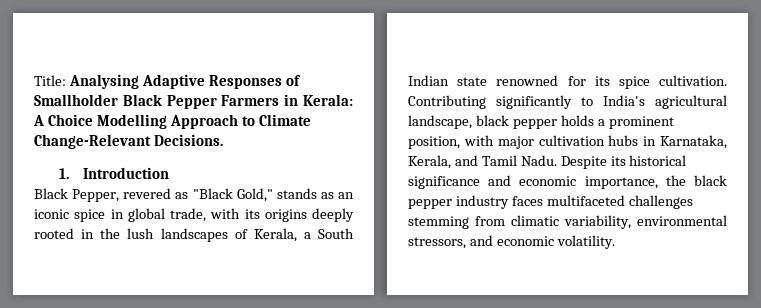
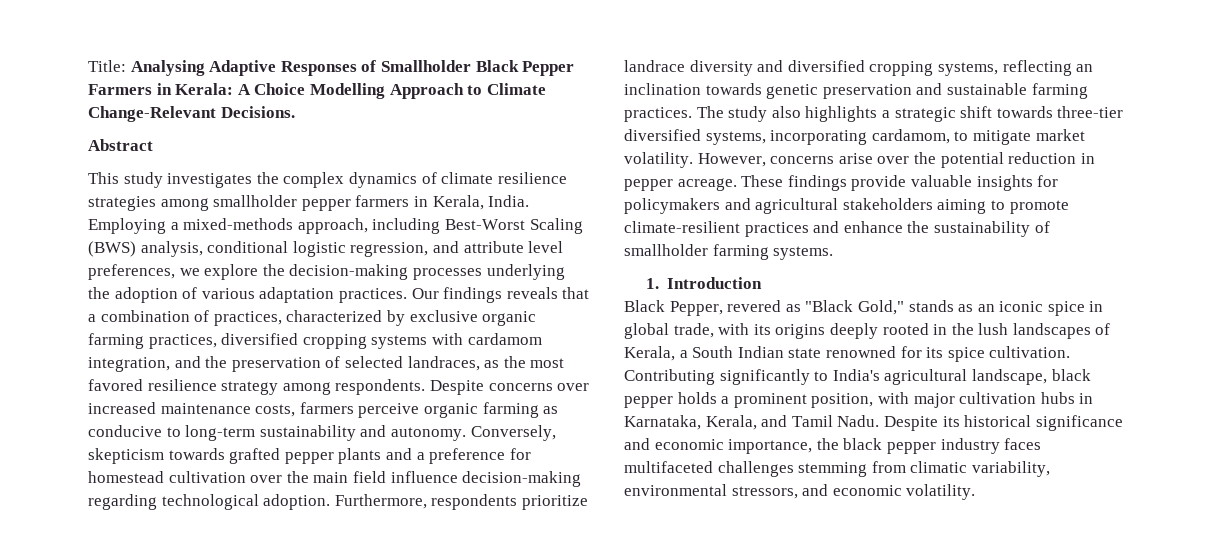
+ Abstract
+ This study investigates the complex dynamics of climate resilience strategies among smallholder pepper farmers in Kerala, India. Employing a mixed-methods approach, including Best-Worst Scaling (BWS) analysis, conditional logistic regression, and attribute level preferences, we explore the decision-making processes underlying the adoption of various adaptation practices. Our findings reveals that a combination of practices, characterized by exclusive organic farming practices, diversified cropping systems with cardamom integration, and the preservation of selected landraces, as the most favored resilience strategy among respondents. Despite concerns over increased maintenance costs, farmers perceive organic farming as conducive to long-term sustainability and autonomy. Conversely, skepticism towards grafted pepper plants and a preference for homestead cultivation over the main field influence decision-making regarding technological adoption. Furthermore, respondents prioritize landrace diversity and diversified cropping systems, reflecting an inclination towards genetic preservation and sustainable farming practices. The study also highlights a strategic shift towards three-tier diversified systems, incorporating cardamom, to mitigate market volatility. However, concerns arise over the potential reduction in pepper acreage. These findings provide valuable insights for policymakers and agricultural stakeholders aiming to promote climate-resilient practices and enhance the sustainability of smallholder farming systems.

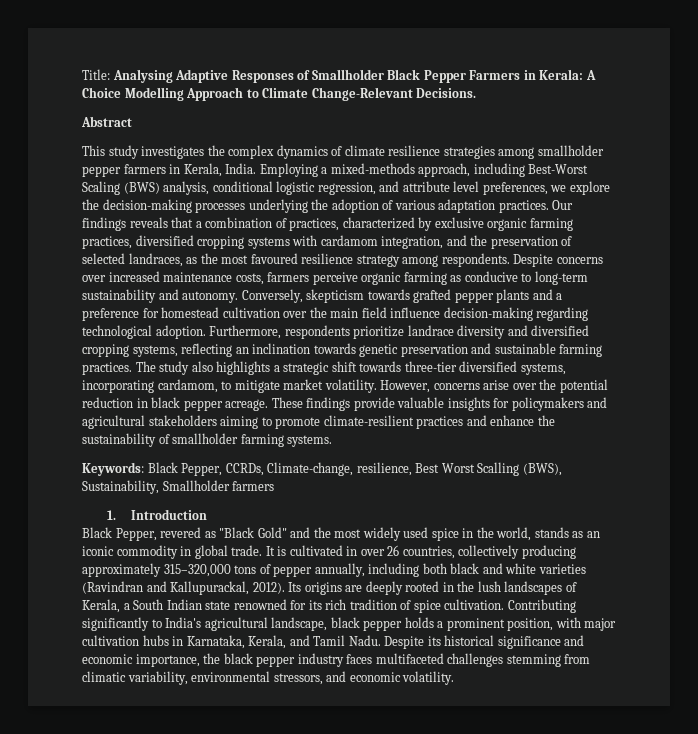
- Our findings reveals that a combination of practices, characterized by exclusive organic farming practices, diversified cropping systems with cardamom integration, and the preservation of selected landraces, as the most favored resilience strategy among respondents.
+ Our findings reveals that a combination of practices, characterized by exclusive organic farming practices, diversified cropping systems with cardamom integration, and the preservation of selected landraces, as the most favoured resilience strategy among respondents.
- However, concerns arise over the potential reduction in pepper acreage.
+ However, concerns arise over the potential reduction in black pepper acreage.
+ Keywords: Black Pepper, CCRDs, Climate-change, resilience, Best Worst Scalling (BWS), Sustainability, Smallholder farmers
- Black Pepper, revered as "Black Gold," stands as an iconic spice in global trade, with its origins deeply rooted in the lush landscapes of Kerala, a South Indian state renowned for its spice cultivation.
+ Black Pepper, revered as "Black Gold" and the most widely used spice in the world, stands as an iconic commodity in global trade. It is cultivated in over 26 countries, collectively producing approximately 315–320,000 tons of pepper annually, including both black and white varieties (Ravindran and Kallupurackal, 2012). Its origins are deeply rooted in the lush landscapes of Kerala, a South Indian state renowned for its rich tradition of spice cultivation.

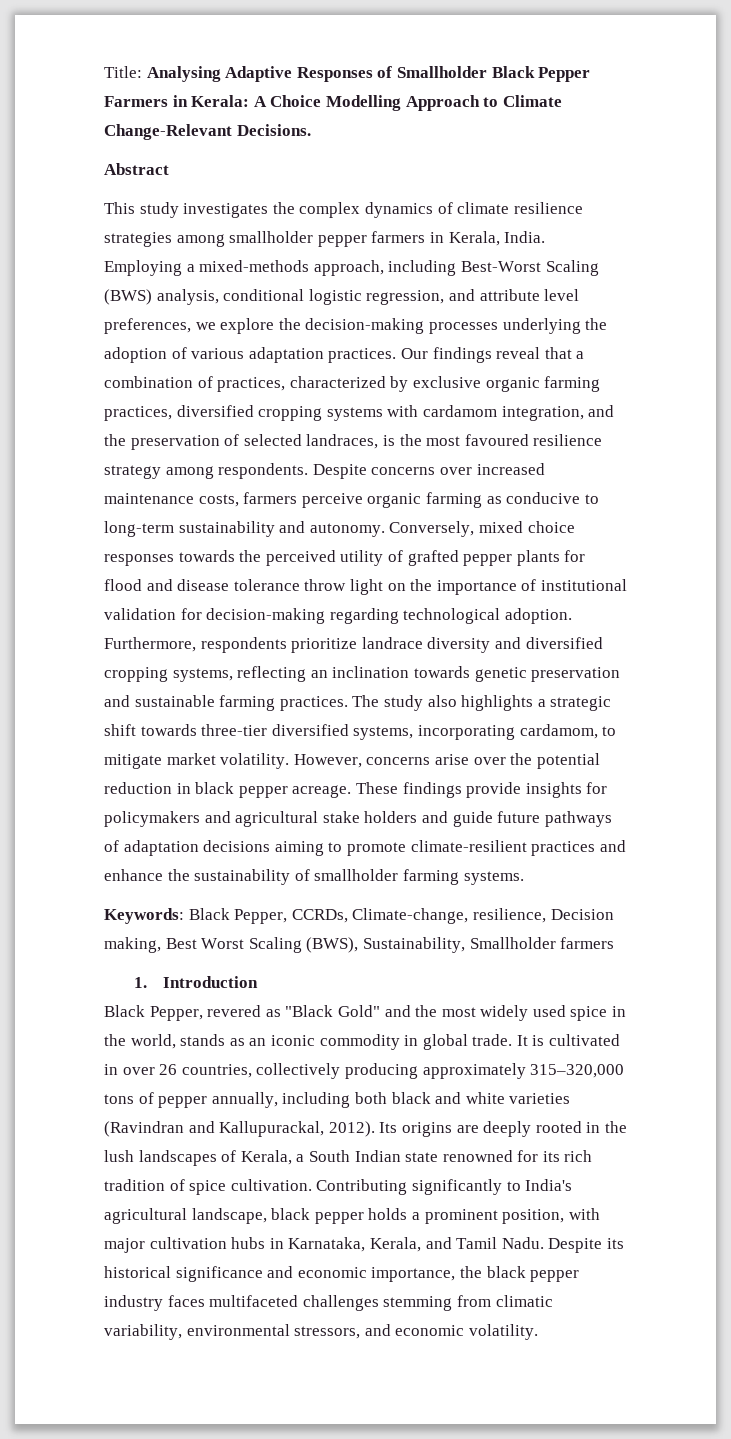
- Our findings reveals that a combination of practices, characterized by exclusive organic farming practices, diversified cropping systems with cardamom integration, and the preservation of selected landraces, as the most favoured resilience strategy among respondents.
+ Our findings reveal that a combination of practices, characterized by exclusive organic farming practices, diversified cropping systems with cardamom integration, and the preservation of selected landraces, is the most favoured resilience strategy among respondents.
- Conversely, skepticism towards grafted pepper plants and a preference for homestead cultivation over the main field influence decision-making regarding technological adoption.
+ Conversely, mixed choice responses towards the perceived utility of grafted pepper plants for flood and disease tolerance throw light on the importance of institutional validation for decision-making regarding technological adoption.
- These findings provide valuable insights for policymakers and agricultural stakeholders aiming to promote climate-resilient practices and enhance the sustainability of smallholder farming systems.
+ These findings provide insights for policymakers and agricultural stake holders and guide future pathways of adaptation decisions aiming to promote climate-resilient practices and enhance the sustainability of smallholder farming systems.
- Keywords: Black Pepper, CCRDs, Climate-change, resilience, Best Worst Scalling (BWS), Sustainability, Smallholder farmers
+ Keywords: Black Pepper, CCRDs, Climate-change, resilience, Decision making, Best Worst Scaling (BWS), Sustainability, Smallholder farmers

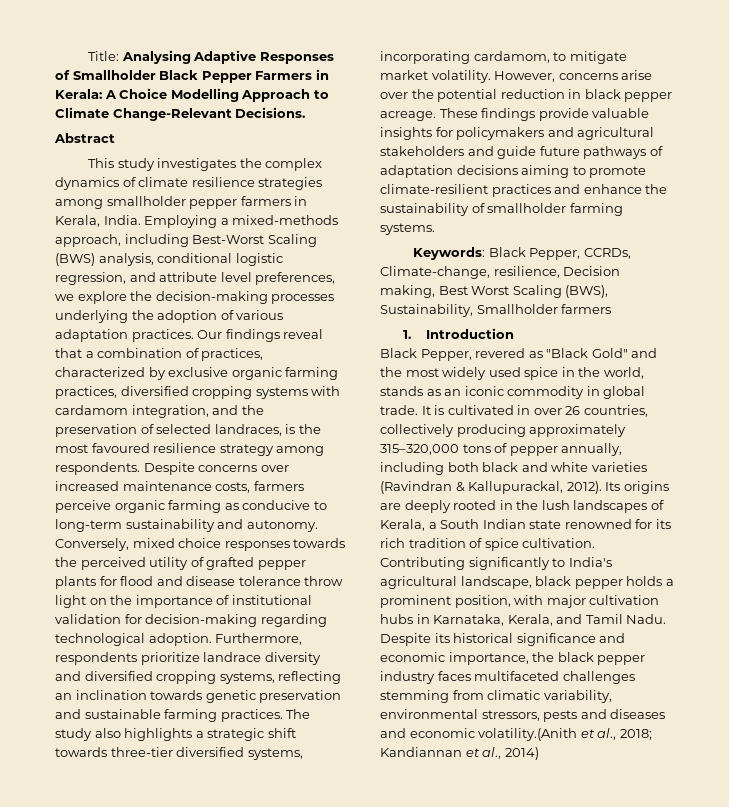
- These findings provide insights for policymakers and agricultural stake holders and guide future pathways of adaptation decisions aiming to promote climate-resilient practices and enhance the sustainability of smallholder farming systems.
+ These findings provide valuable insights for policymakers and agricultural stakeholders and guide future pathways of adaptation decisions aiming to promote climate-resilient practices and enhance the sustainability of smallholder farming systems.
- It is cultivated in over 26 countries, collectively producing approximately 315–320,000 tons of pepper annually, including both black and white varieties (Ravindran and Kallupurackal, 2012).
+ It is cultivated in over 26 countries, collectively producing approximately 315–320,000 tons of pepper annually, including both black and white varieties (Ravindran & Kallupurackal, 2012).
- Despite its historical significance and economic importance, the black pepper industry faces multifaceted challenges stemming from climatic variability, environmental stressors, and economic volatility.
+ Despite its historical significance and economic importance, the black pepper industry faces multifaceted challenges stemming from climatic variability, environmental stressors, pests and diseases and economic volatility.(Anith et al., 2018; Kandiannan et al., 2014)

